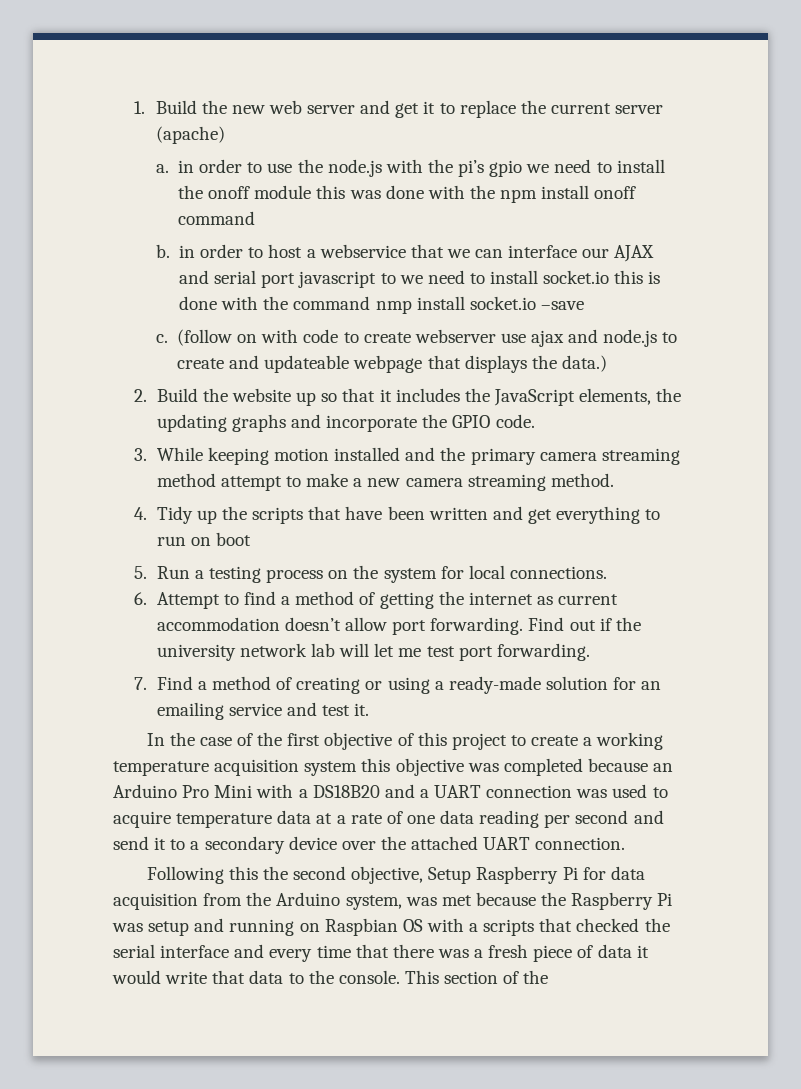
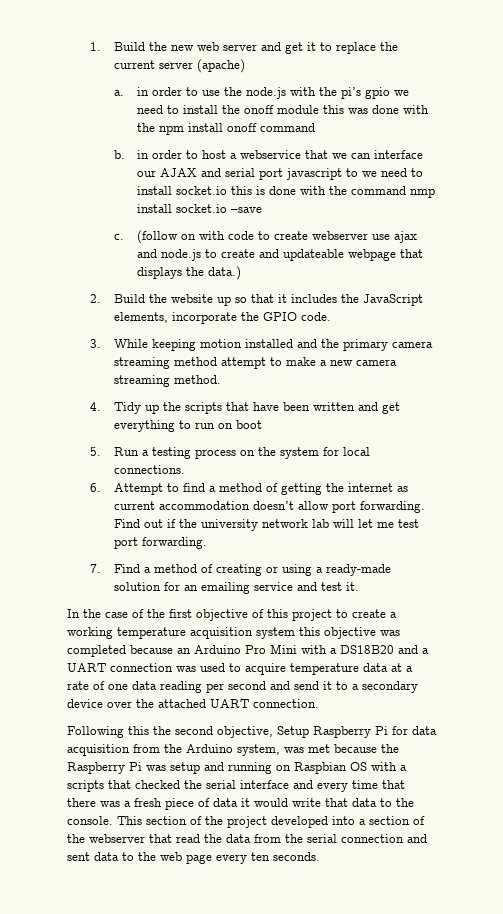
- 2. Build the website up so that it includes the JavaScript elements, the updating graphs and incorporate the GPIO code.
+ 2. Build the website up so that it includes the JavaScript elements, incorporate the GPIO code.
- This section of the
+ This section of the project developed into a section of the webserver that read the data from the serial connection and sent data to the web page every ten seconds.

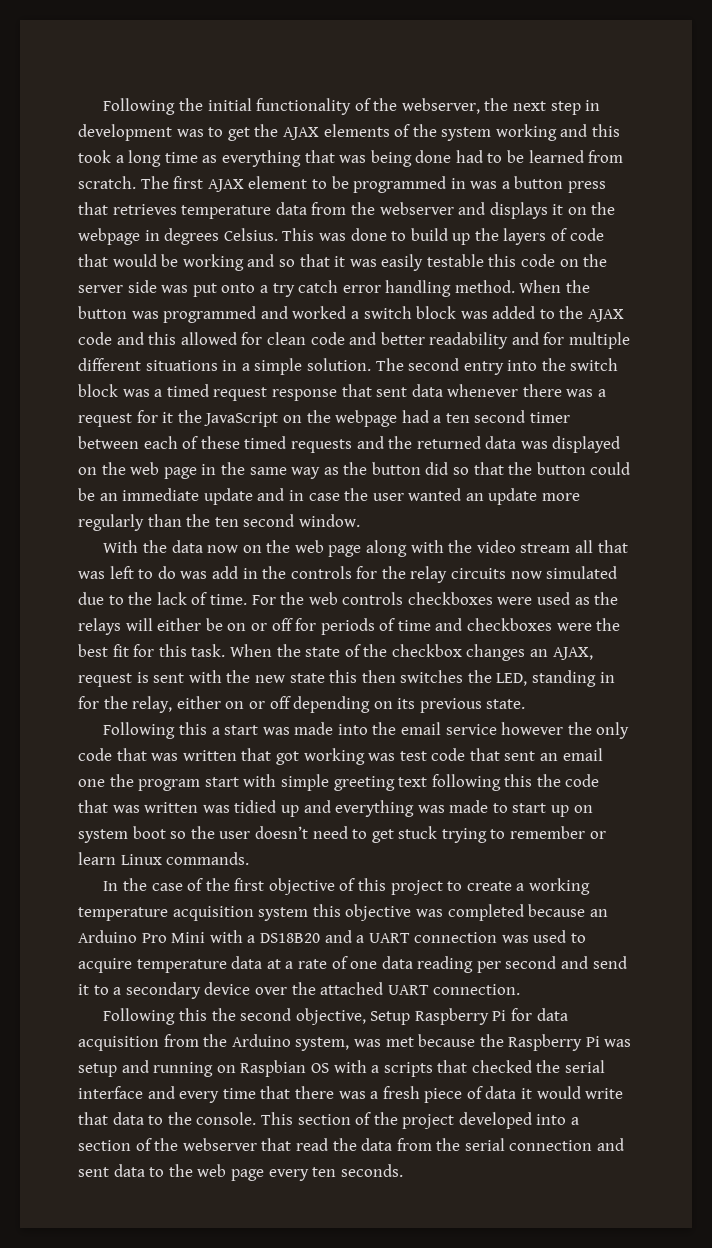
- 1. Build the new web server and get it to replace the current server (apache)
- a. in order to use the node.js with the pi’s gpio we need to install the onoff module this was done with the npm install onoff command
- b. in order to host a webservice that we can interface our AJAX and serial port javascript to we need to install socket.io this is done with the command nmp install socket.io –save
- c. (follow on with code to create webserver use ajax and node.js to create and updateable webpage that displays the data.)
- 2. Build the website up so that it includes the JavaScript elements, incorporate the GPIO code.
- 3. While keeping motion installed and the primary camera streaming method attempt to make a new camera streaming method.
- 4. Tidy up the scripts that have been written and get everything to run on boot
- 5. Run a testing process on the system for local connections.
- 6. Attempt to find a method of getting the internet as current accommodation doesn’t allow port forwarding. Find out if the university network lab will let me test port forwarding.
- 7. Find a method of creating or using a ready-made solution for an emailing service and test it.
+ Following the initial functionality of the webserver, the next step in development was to get the AJAX elements of the system working and this took a long time as everything that was being done had to be learned from scratch. The first AJAX element to be programmed in was a button press that retrieves temperature data from the webserver and displays it on the webpage in degrees Celsius. This was done to build up the layers of code that would be working and so that it was easily testable this code on the server side was put onto a try catch error handling method. When the button was programmed and worked a switch block was added to the AJAX code and this allowed for clean code and better readability and for multiple different situations in a simple solution. The second entry into the switch block was a timed request response that sent data whenever there was a request for it the JavaScript on the webpage had a ten second timer between each of these timed requests and the returned data was displayed on the web page in the same way as the button did so that the button could be an immediate update and in case the user wanted an update more regularly than the ten second window.
+ With the data now on the web page along with the video stream all that was left to do was add in the controls for the relay circuits now simulated due to the lack of time. For the web controls checkboxes were used as the relays will either be on or off for periods of time and checkboxes were the best fit for this task. When the state of the checkbox changes an AJAX, request is sent with the new state this then switches the LED, standing in for the relay, either on or off depending on its previous state.
+ Following this a start was made into the email service however the only code that was written that got working was test code that sent an email one the program start with simple greeting text following this the code that was written was tidied up and everything was made to start up on system boot so the user doesn’t need to get stuck trying to remember or learn Linux commands.

